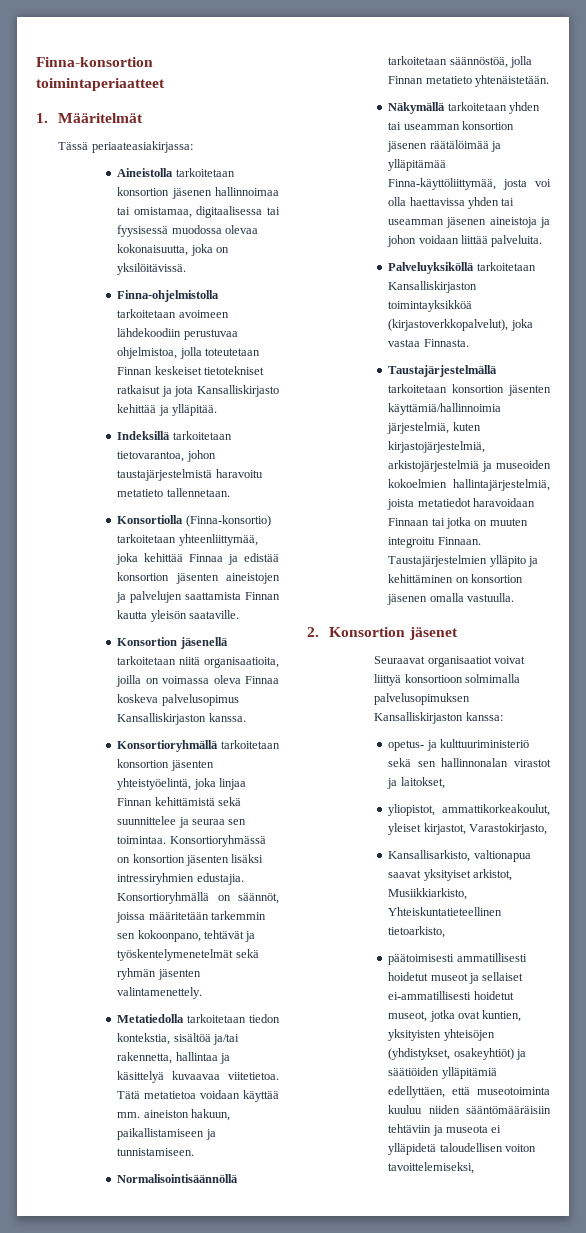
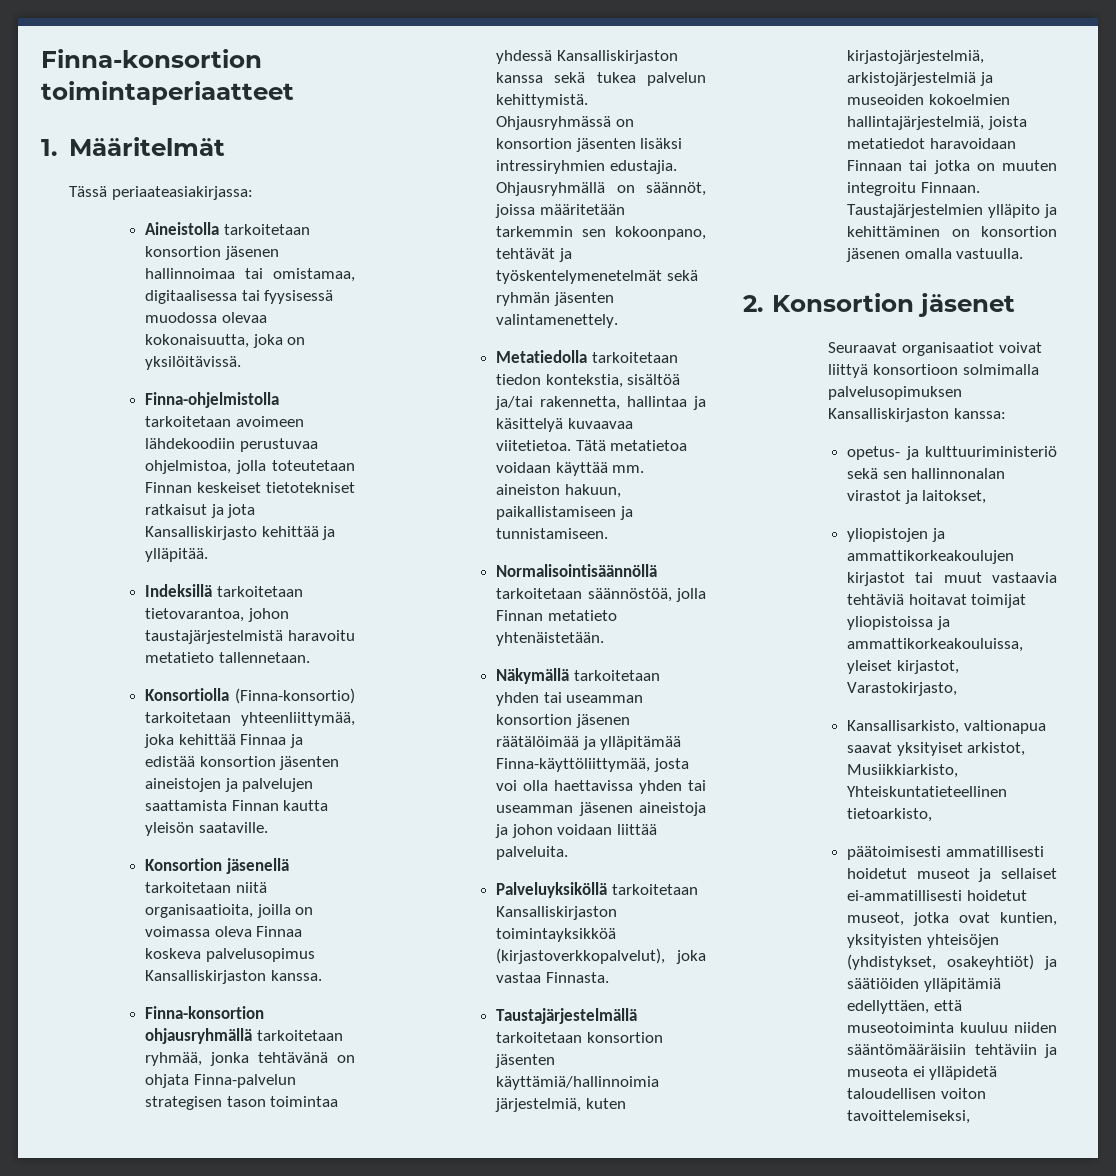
- Konsortioryhmällä tarkoitetaan konsortion jäsenten yhteistyöelintä, joka linjaa Finnan kehittämistä sekä suunnittelee ja seuraa sen toimintaa. Konsortioryhmässä on konsortion jäsenten lisäksi intressiryhmien edustajia.
+ Finna-konsortion ohjausryhmällä tarkoitetaan ryhmää, jonka tehtävänä on ohjata Finna-palvelun strategisen tason toimintaa yhdessä Kansalliskirjaston kanssa sekä tukea palvelun kehittymistä. Ohjausryhmässä on konsortion jäsenten lisäksi intressiryhmien edustajia.
- Konsortioryhmällä on säännöt, joissa määritetään tarkemmin sen kokoonpano, tehtävät ja työskentelymenetelmät sekä ryhmän jäsenten valintamenettely.
+ Ohjausryhmällä on säännöt, joissa määritetään tarkemmin sen kokoonpano, tehtävät ja työskentelymenetelmät sekä ryhmän jäsenten valintamenettely.
- yliopistot, ammattikorkeakoulut, yleiset kirjastot, Varastokirjasto,
+ yliopistojen ja ammattikorkeakoulujen kirjastot tai muut vastaavia tehtäviä hoitavat toimijat yliopistoissa ja ammattikorkeakouluissa, yleiset kirjastot, Varastokirjasto,

